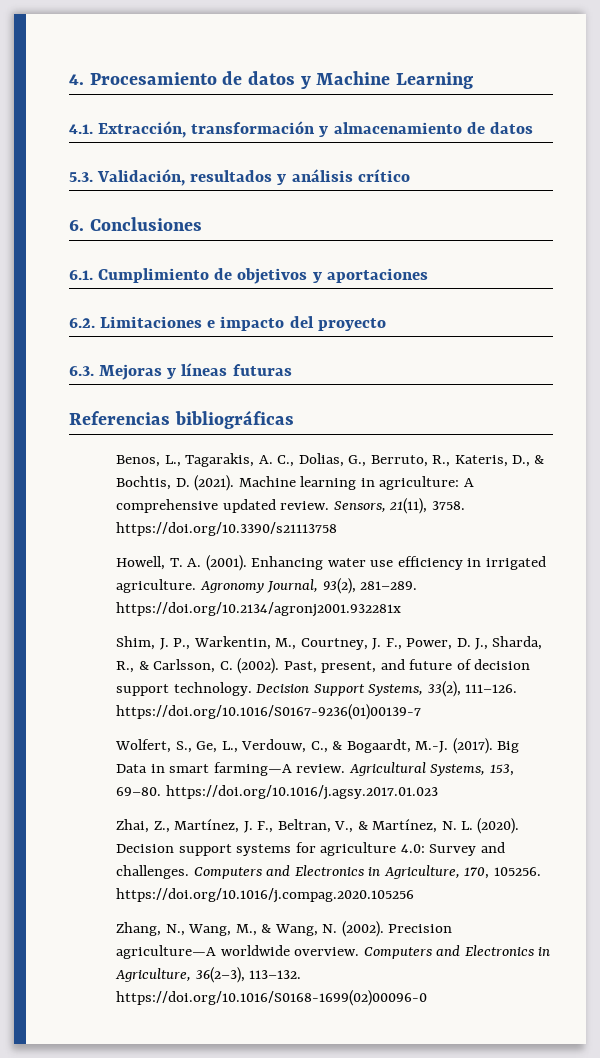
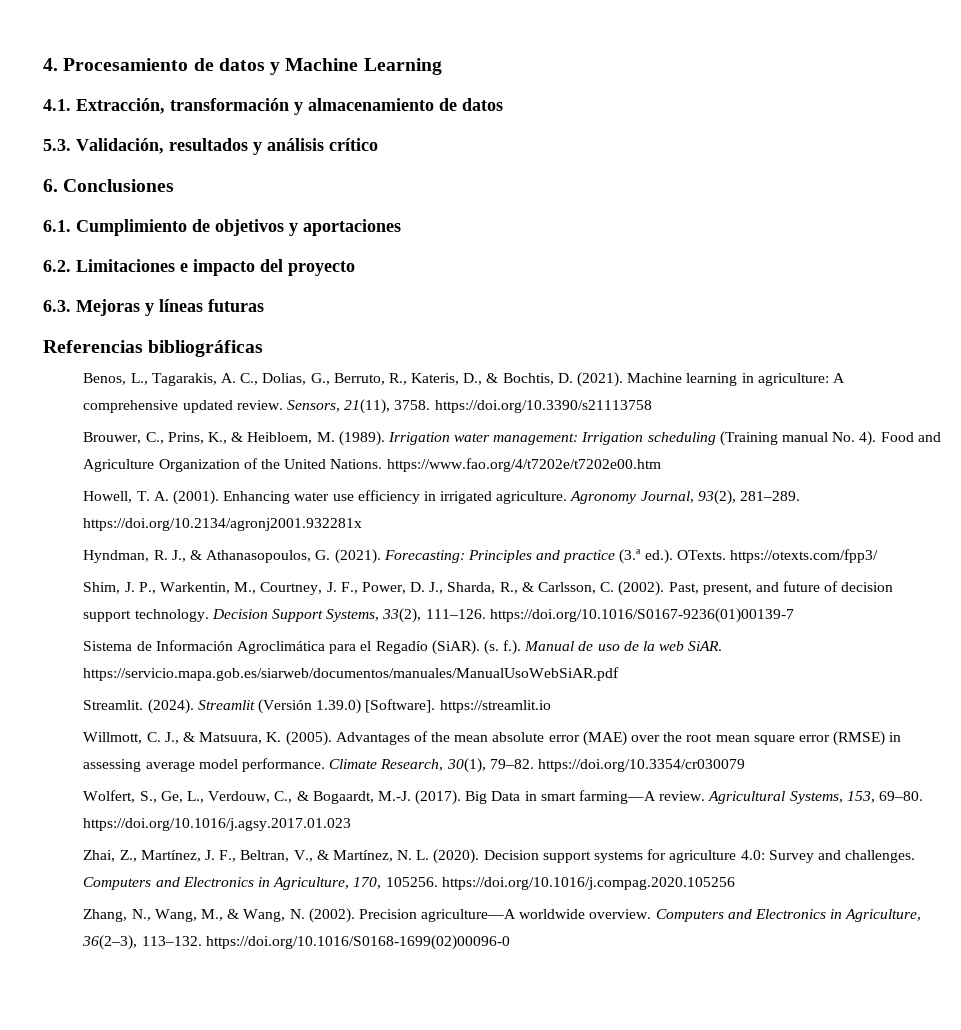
+ Brouwer, C., Prins, K., & Heibloem, M. (1989). Irrigation water management: Irrigation scheduling (Training manual No. 4). Food and Agriculture Organization of the United Nations. https://www.fao.org/4/t7202e/t7202e00.htm
+ Hyndman, R. J., & Athanasopoulos, G. (2021). Forecasting: Principles and practice (3.ª ed.). OTexts. https://otexts.com/fpp3/
+ Sistema de Información Agroclimática para el Regadío (SiAR). (s. f.). Manual de uso de la web SiAR. https://servicio.mapa.gob.es/siarweb/documentos/manuales/ManualUsoWebSiAR.pdf
+ Streamlit. (2024). Streamlit (Versión 1.39.0) [Software]. https://streamlit.io
+ Willmott, C. J., & Matsuura, K. (2005). Advantages of the mean absolute error (MAE) over the root mean square error (RMSE) in assessing average model performance. Climate Research, 30(1), 79–82. https://doi.org/10.3354/cr030079

